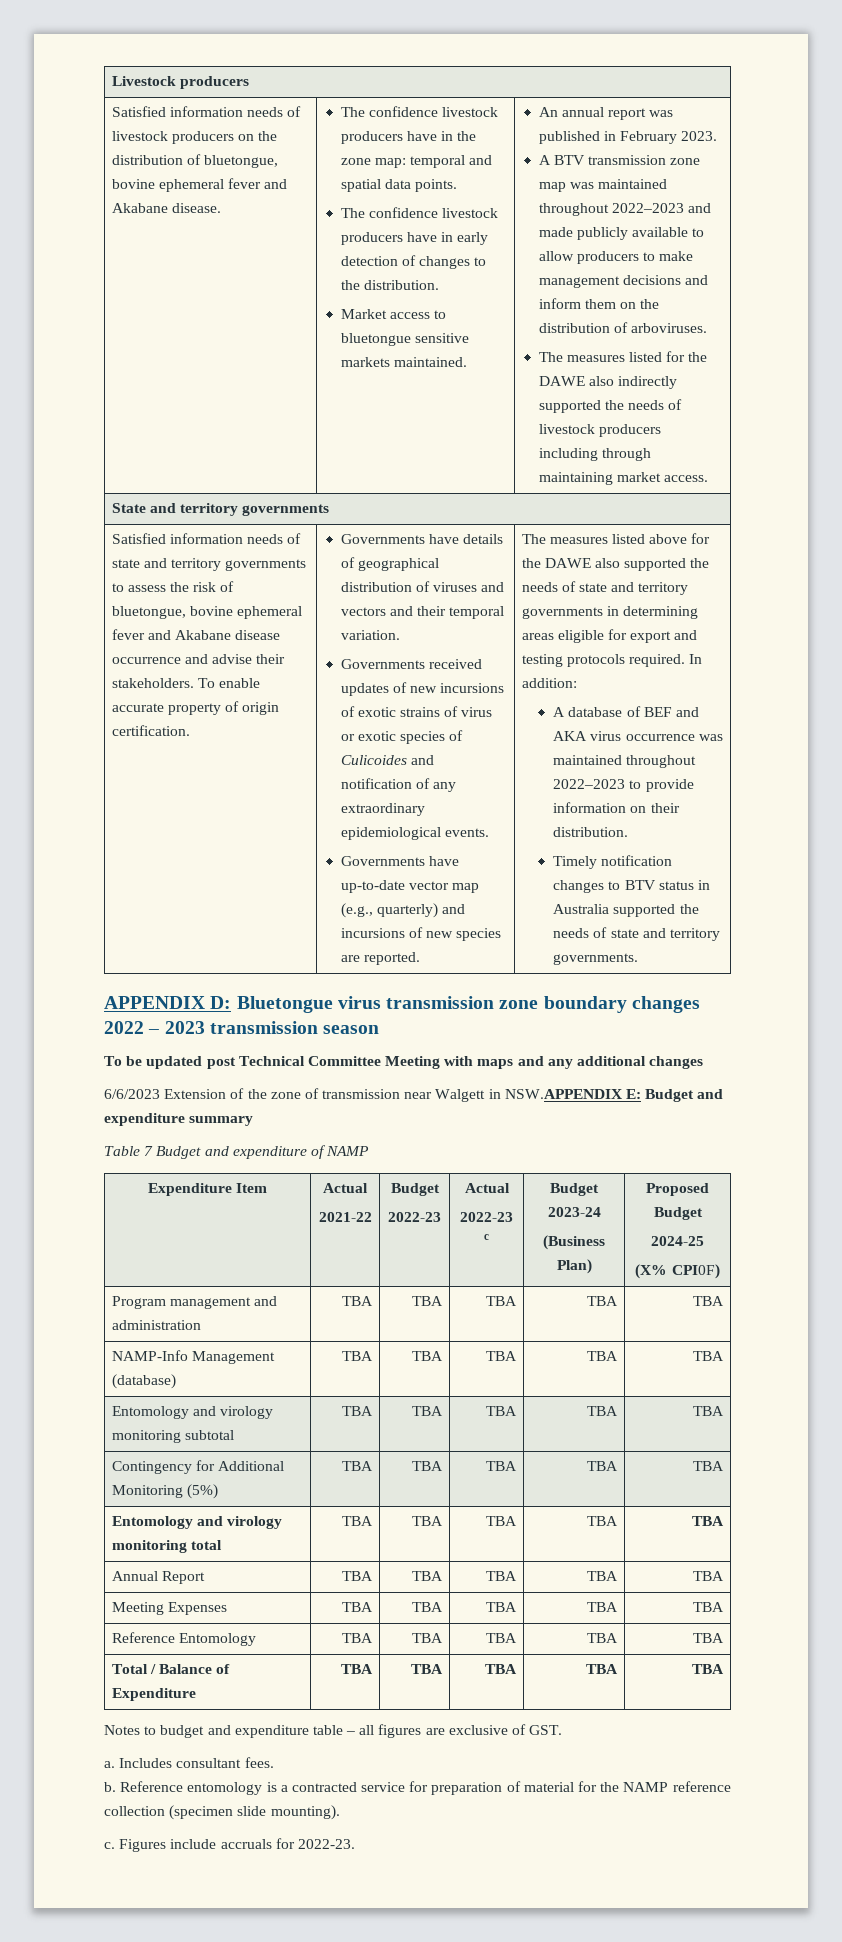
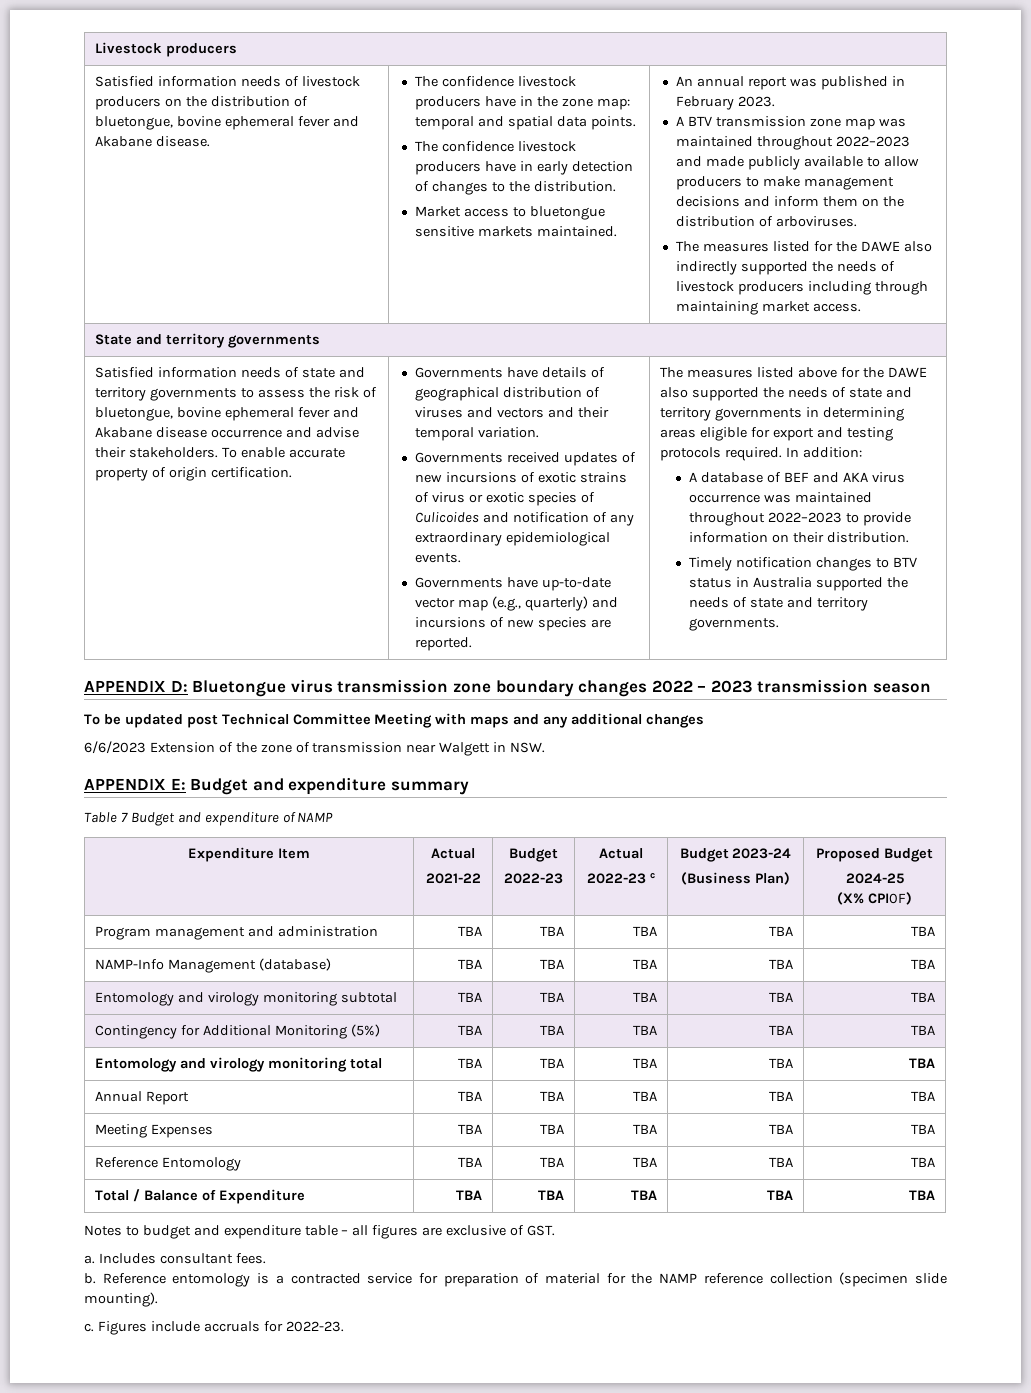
- 6/6/2023 Extension of the zone of transmission near Walgett in NSW.APPENDIX E: Budget and expenditure summary
+ 6/6/2023 Extension of the zone of transmission near Walgett in NSW.
+ APPENDIX E: Budget and expenditure summary

